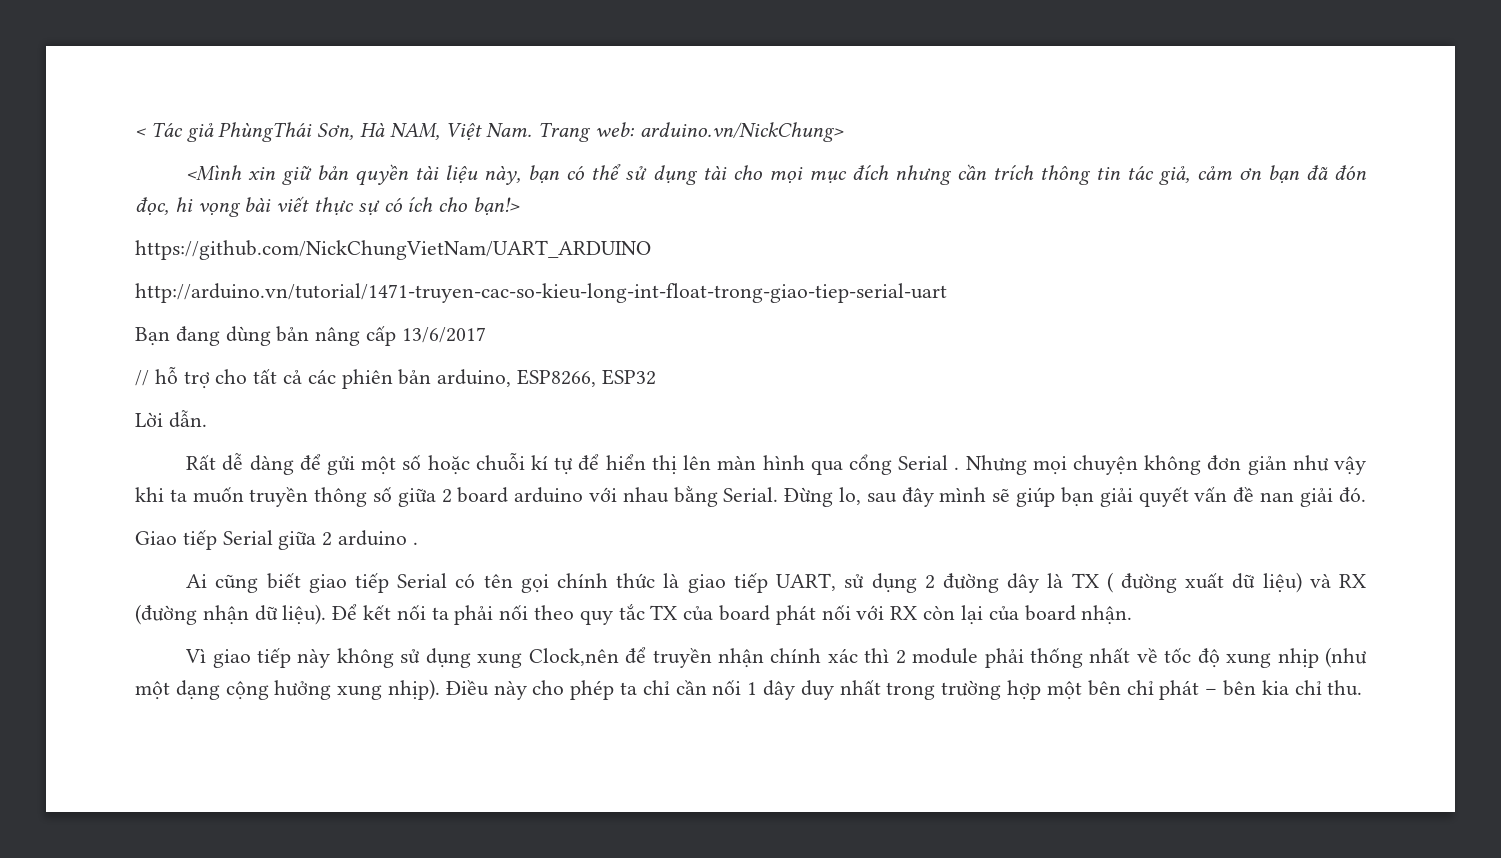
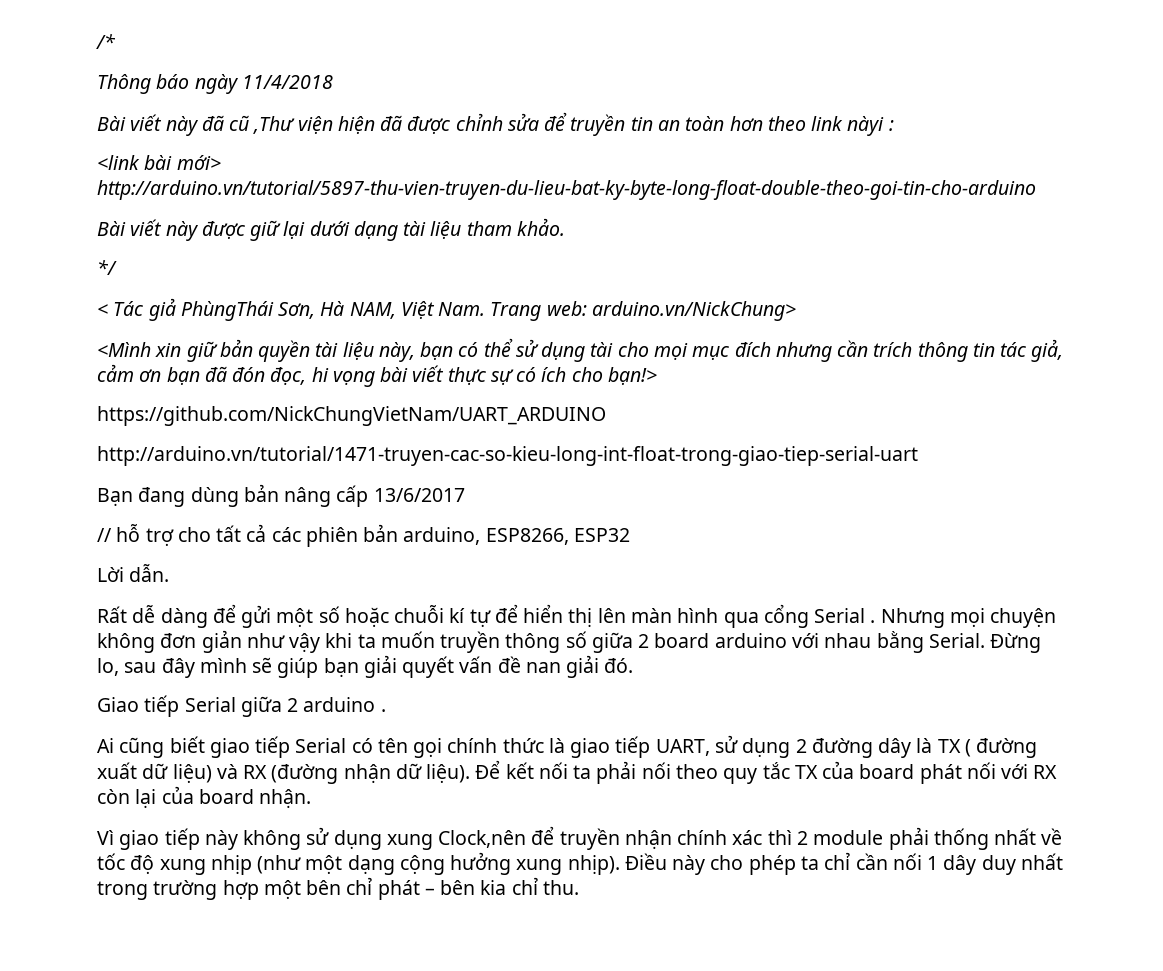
+ /*
+ Thông báo ngày 11/4/2018
+ Bài viết này đã cũ ,Thư viện hiện đã được chỉnh sửa để truyền tin an toàn hơn theo link nàyi :
+ <link bài mới> http://arduino.vn/tutorial/5897-thu-vien-truyen-du-lieu-bat-ky-byte-long-float-double-theo-goi-tin-cho-arduino
+ Bài viết này được giữ lại dưới dạng tài liệu tham khảo.
+ */

